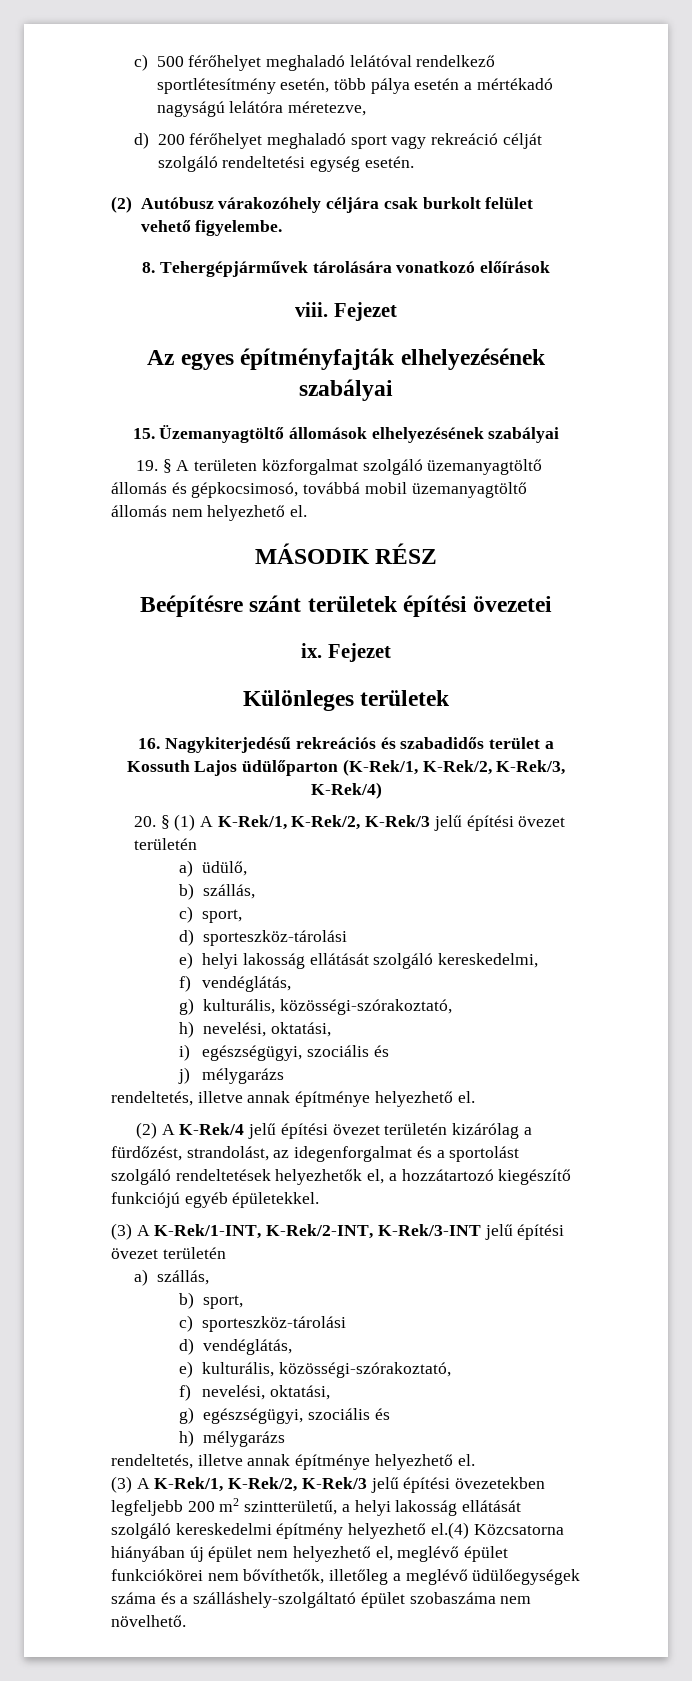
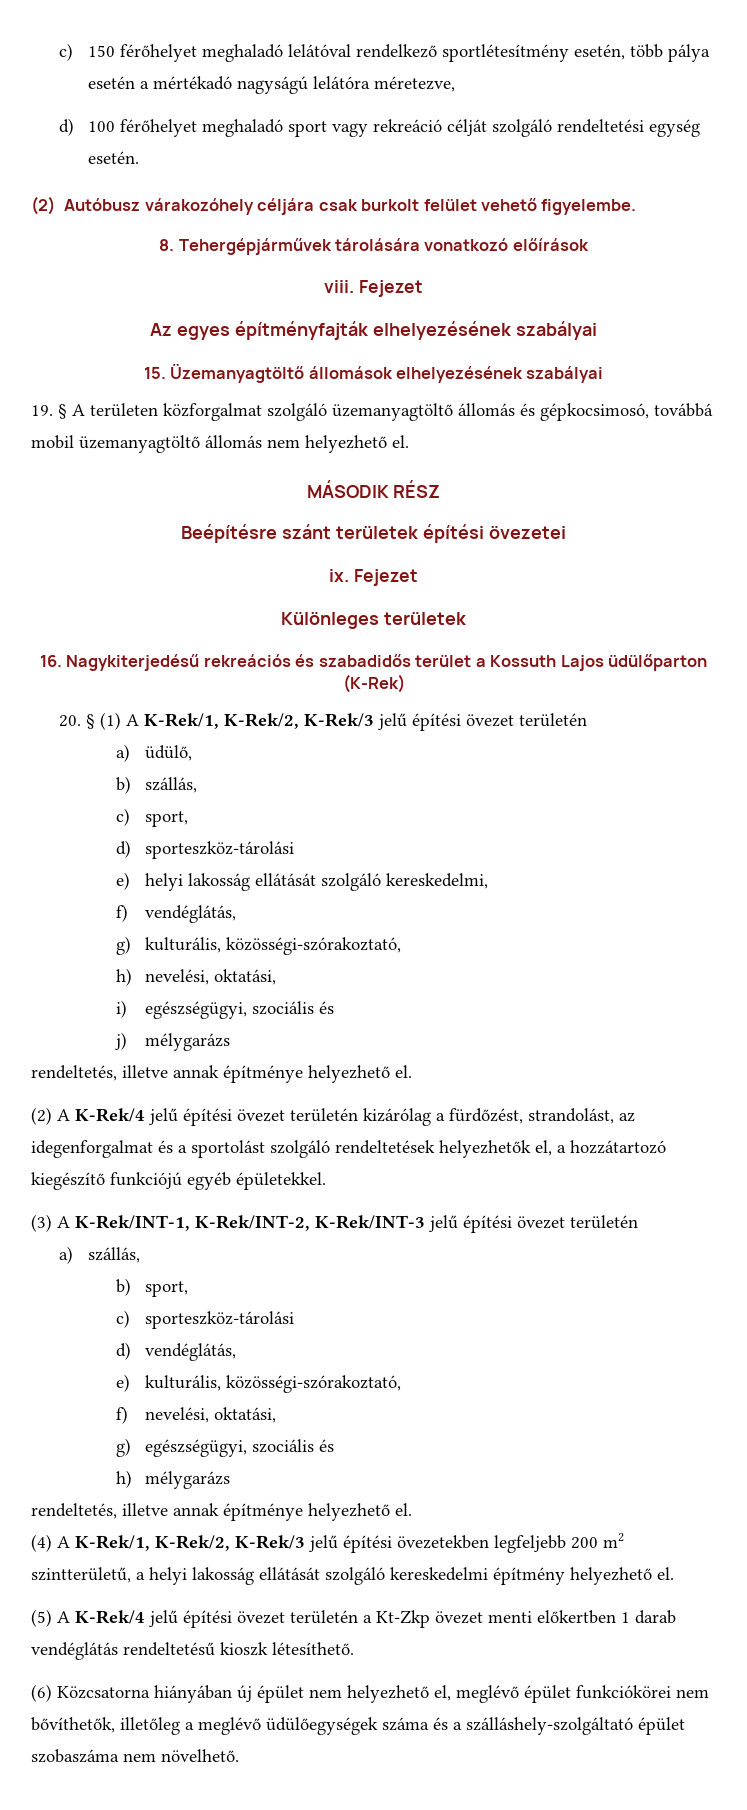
- c) 500 férőhelyet meghaladó lelátóval rendelkező sportlétesítmény esetén, több pálya esetén a mértékadó nagyságú lelátóra méretezve,
+ c) 150 férőhelyet meghaladó lelátóval rendelkező sportlétesítmény esetén, több pálya esetén a mértékadó nagyságú lelátóra méretezve,
- d) 200 férőhelyet meghaladó sport vagy rekreáció célját szolgáló rendeltetési egység esetén.
+ d) 100 férőhelyet meghaladó sport vagy rekreáció célját szolgáló rendeltetési egység esetén.
- 16. Nagykiterjedésű rekreációs és szabadidős terület a Kossuth Lajos üdülőparton (K-Rek/1, K-Rek/2, K-Rek/3, K-Rek/4)
+ 16. Nagykiterjedésű rekreációs és szabadidős terület a Kossuth Lajos üdülőparton (K-Rek)
- (3) A K-Rek/1-INT, K-Rek/2-INT, K-Rek/3-INT jelű építési övezet területén
+ (3) A K-Rek/INT-1, K-Rek/INT-2, K-Rek/INT-3 jelű építési övezet területén
- (3) A K-Rek/1, K-Rek/2, K-Rek/3 jelű építési övezetekben legfeljebb 200 m2 szintterületű, a helyi lakosság ellátását szolgáló kereskedelmi építmény helyezhető el.(4) Közcsatorna hiányában új épület nem helyezhető el, meglévő épület funkciókörei nem bővíthetők, illetőleg a meglévő üdülőegységek száma és a szálláshely-szolgáltató épület szobaszáma nem növelhető.
+ (4) A K-Rek/1, K-Rek/2, K-Rek/3 jelű építési övezetekben legfeljebb 200 m2 szintterületű, a helyi lakosság ellátását szolgáló kereskedelmi építmény helyezhető el.
+ (5) A K-Rek/4 jelű építési övezet területén a Kt-Zkp övezet menti előkertben 1 darab vendéglátás rendeltetésű kioszk létesíthető.
+ (6) Közcsatorna hiányában új épület nem helyezhető el, meglévő épület funkciókörei nem bővíthetők, illetőleg a meglévő üdülőegységek száma és a szálláshely-szolgáltató épület szobaszáma nem növelhető.

